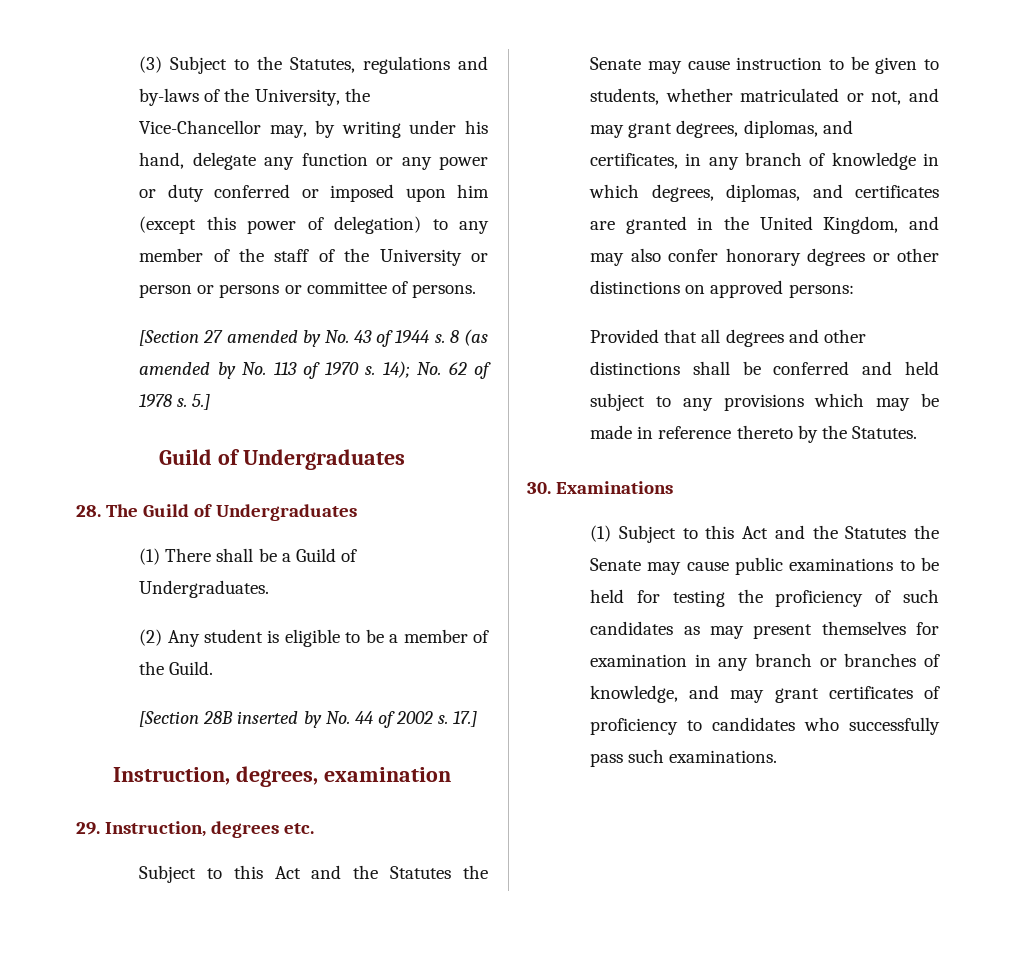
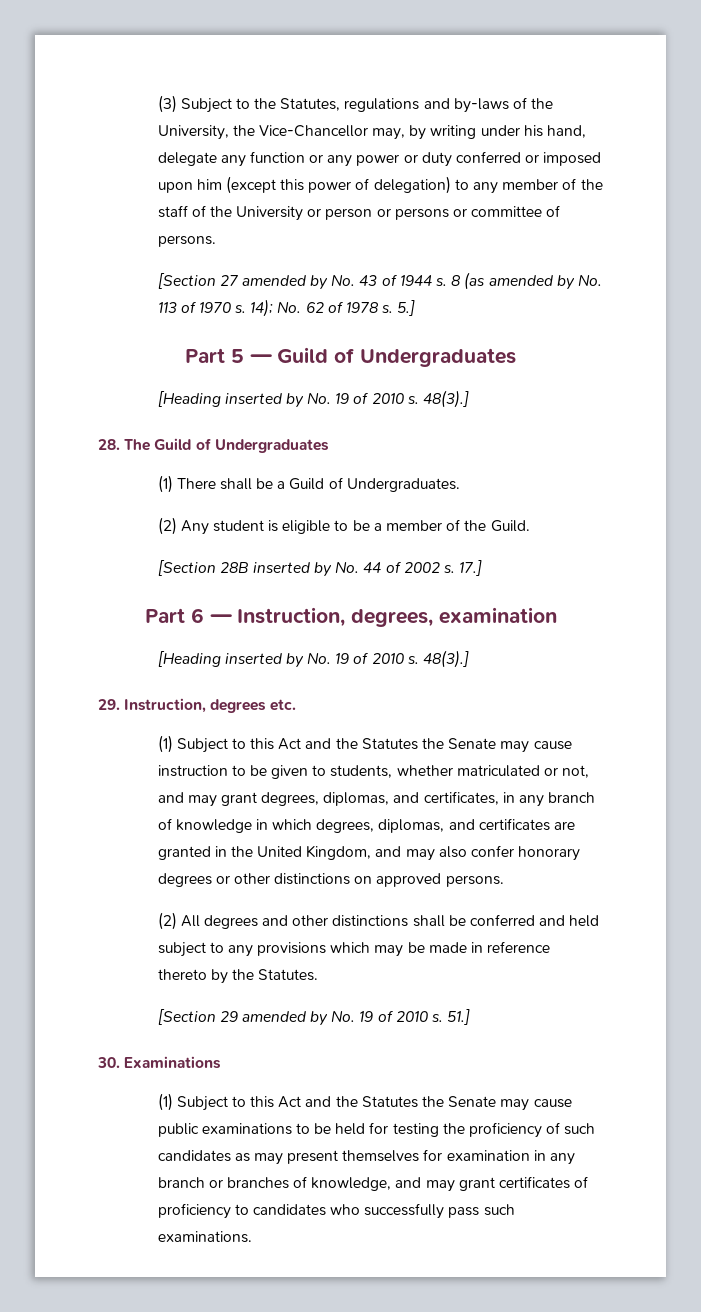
  5.]
- Guild of Undergraduates
+ Part 5 — Guild of Undergraduates
+ [Heading inserted by No. 19 of 2010 s. 48(3).]
- Instruction, degrees, examination
+ Part 6 — Instruction, degrees, examination
+ [Heading inserted by No. 19 of 2010 s. 48(3).]
- Subject to this Act and the Statutes the Senate may cause instruction to be given to students, whether matriculated or not, and may grant degrees, diplomas, and certificates, in any branch of knowledge in which degrees, diplomas, and certificates are granted in the United Kingdom, and may also confer honorary degrees or other distinctions on approved persons:
- Provided that all degrees and other distinctions shall be conferred and held subject to any provisions which may be made in reference thereto by the Statutes.
+ (1) Subject to this Act and the Statutes the Senate may cause instruction to be given to students, whether matriculated or not, and may grant degrees, diplomas, and certificates, in any branch of knowledge in which degrees, diplomas, and certificates are granted in the United Kingdom, and may also confer honorary degrees or other distinctions on approved persons.
+ (2) All degrees and other distinctions shall be conferred and held subject to any provisions which may be made in reference thereto by the Statutes.
+ [Section 29 amended by No. 19 of 2010 s. 51.]

